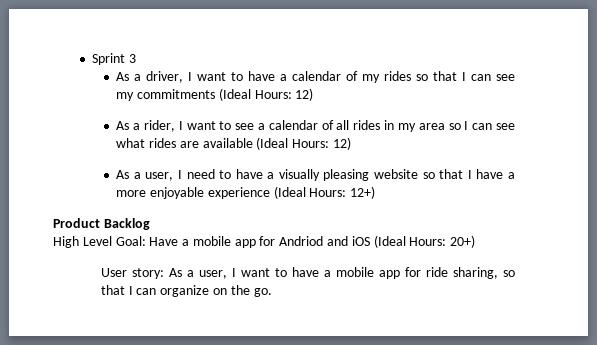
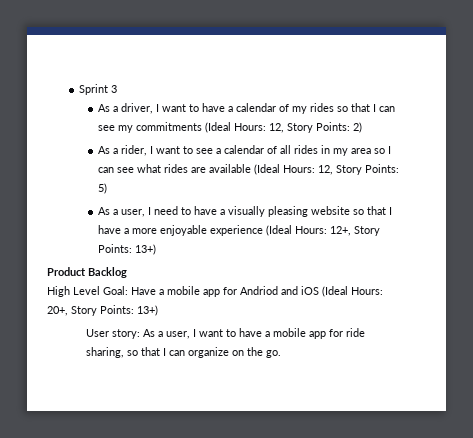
- As a driver, I want to have a calendar of my rides so that I can see my commitments (Ideal Hours: 12)
+ As a driver, I want to have a calendar of my rides so that I can see my commitments (Ideal Hours: 12, Story Points: 2)
- As a rider, I want to see a calendar of all rides in my area so I can see what rides are available (Ideal Hours: 12)
+ As a rider, I want to see a calendar of all rides in my area so I can see what rides are available (Ideal Hours: 12, Story Points: 5)
- As a user, I need to have a visually pleasing website so that I have a more enjoyable experience (Ideal Hours: 12+)
+ As a user, I need to have a visually pleasing website so that I have a more enjoyable experience (Ideal Hours: 12+, Story Points: 13+)
- High Level Goal: Have a mobile app for Andriod and iOS (Ideal Hours: 20+)
+ High Level Goal: Have a mobile app for Andriod and iOS (Ideal Hours: 20+, Story Points: 13+)

